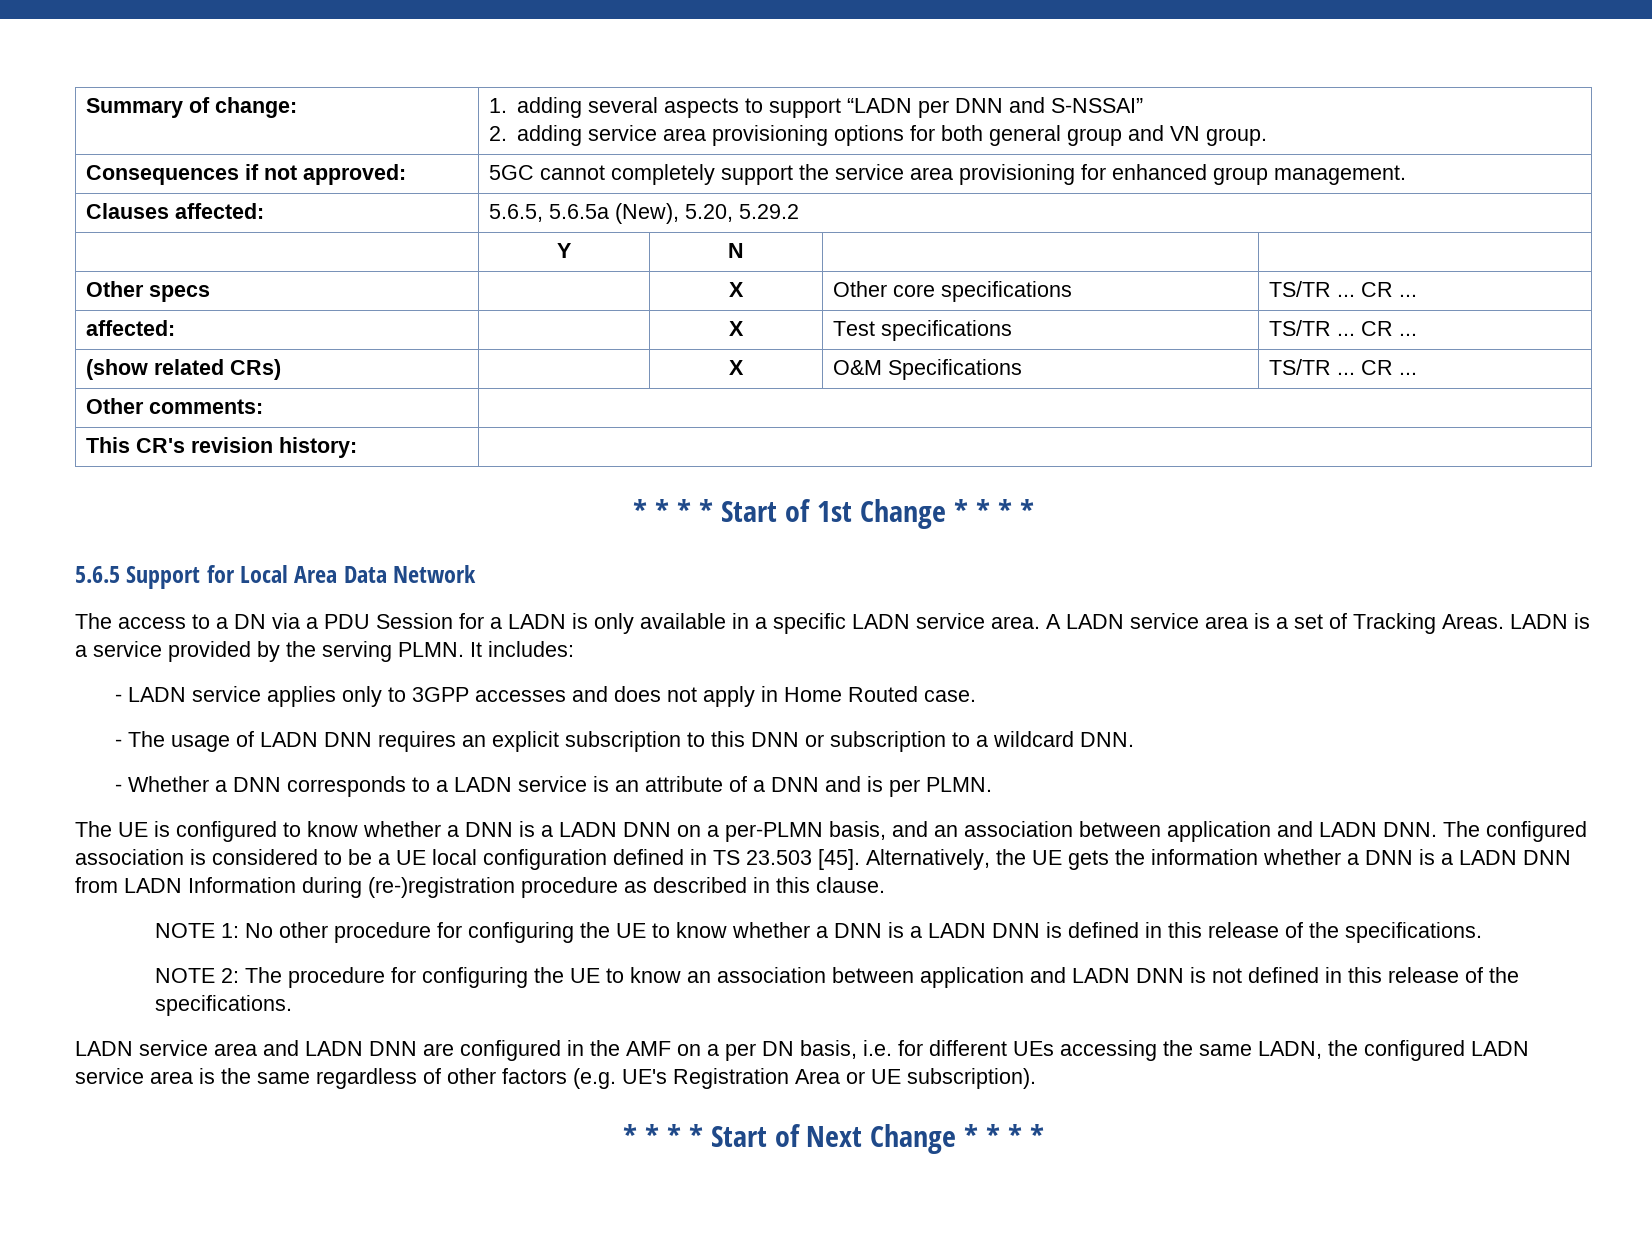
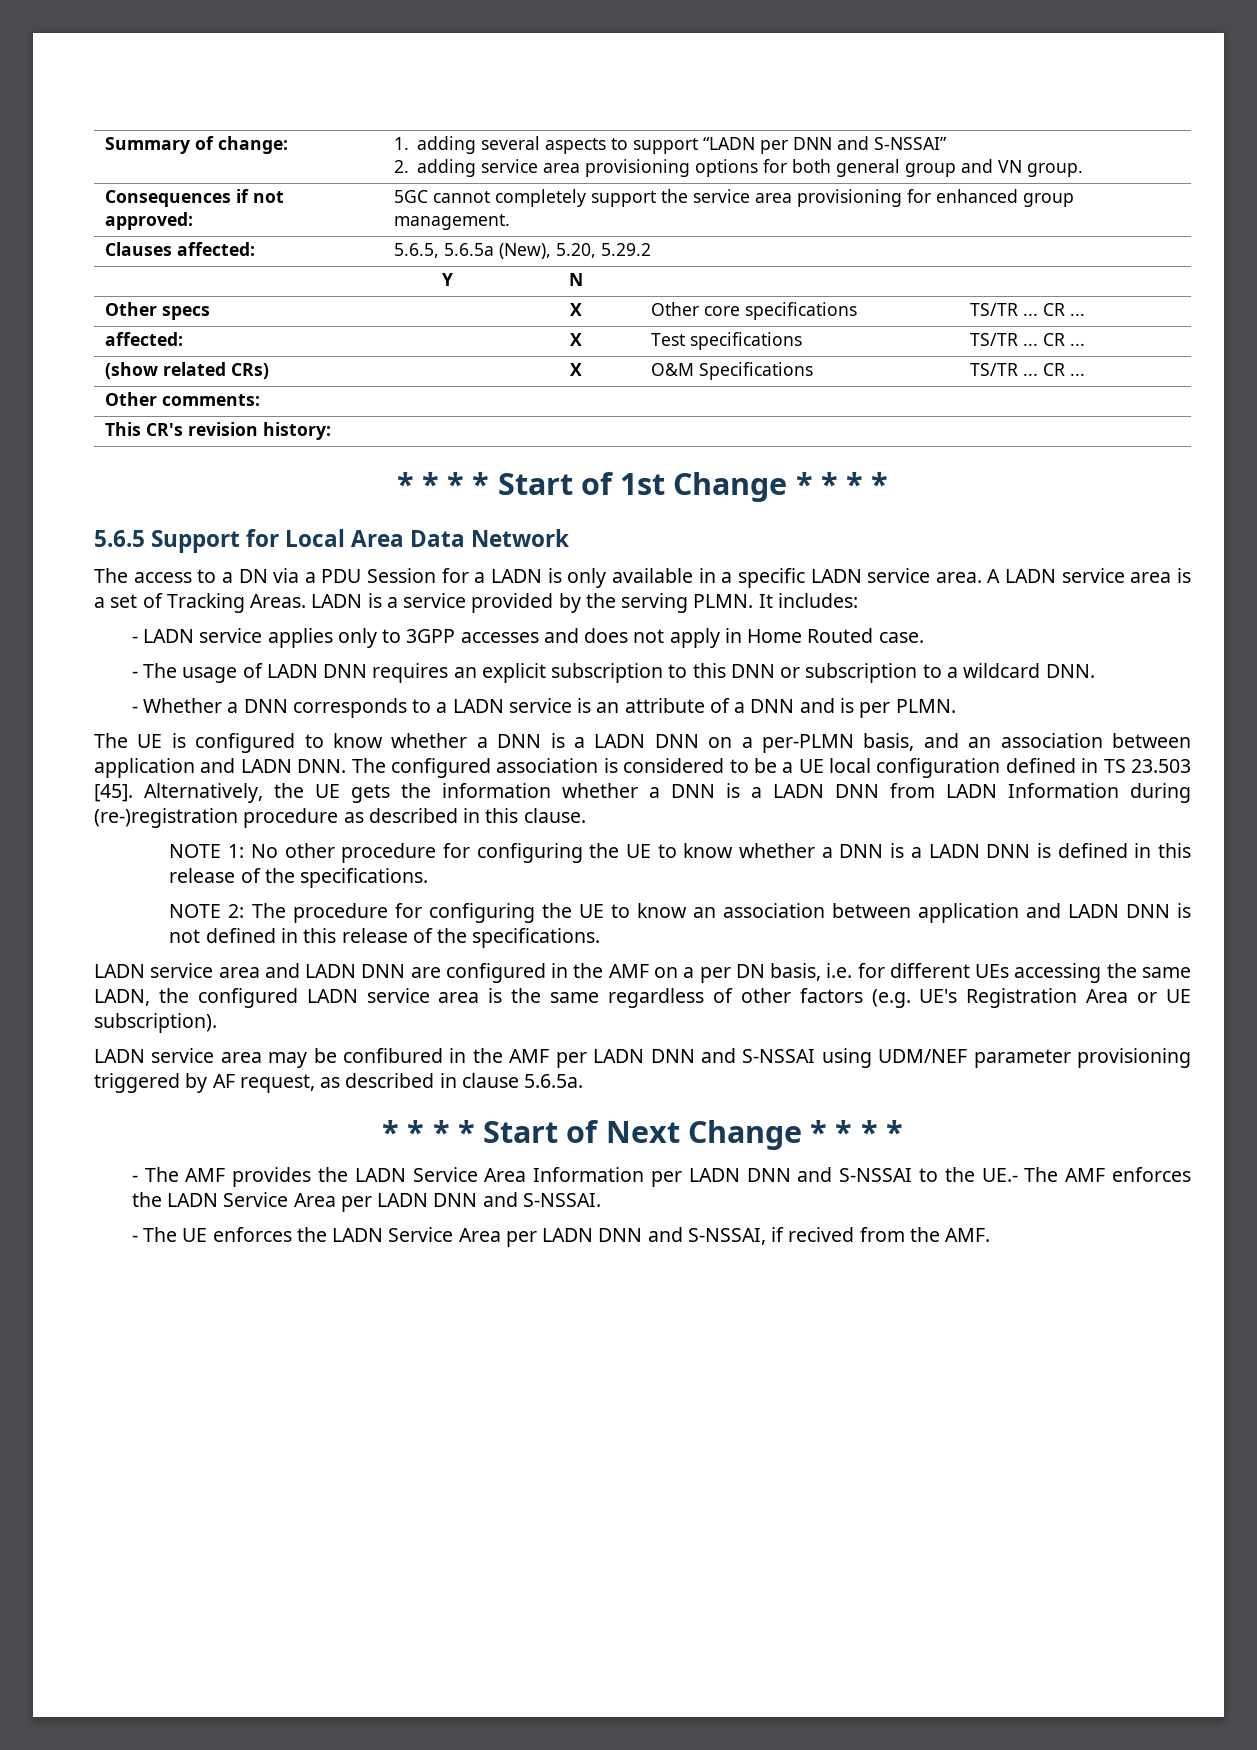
+ LADN service area may be confibured in the AMF per LADN DNN and S-NSSAI using UDM/NEF parameter provisioning triggered by AF request, as described in clause 5.6.5a.
+ - The AMF provides the LADN Service Area Information per LADN DNN and S-NSSAI to the UE.- The AMF enforces the LADN Service Area per LADN DNN and S-NSSAI.
+ - The UE enforces the LADN Service Area per LADN DNN and S-NSSAI, if recived from the AMF.

